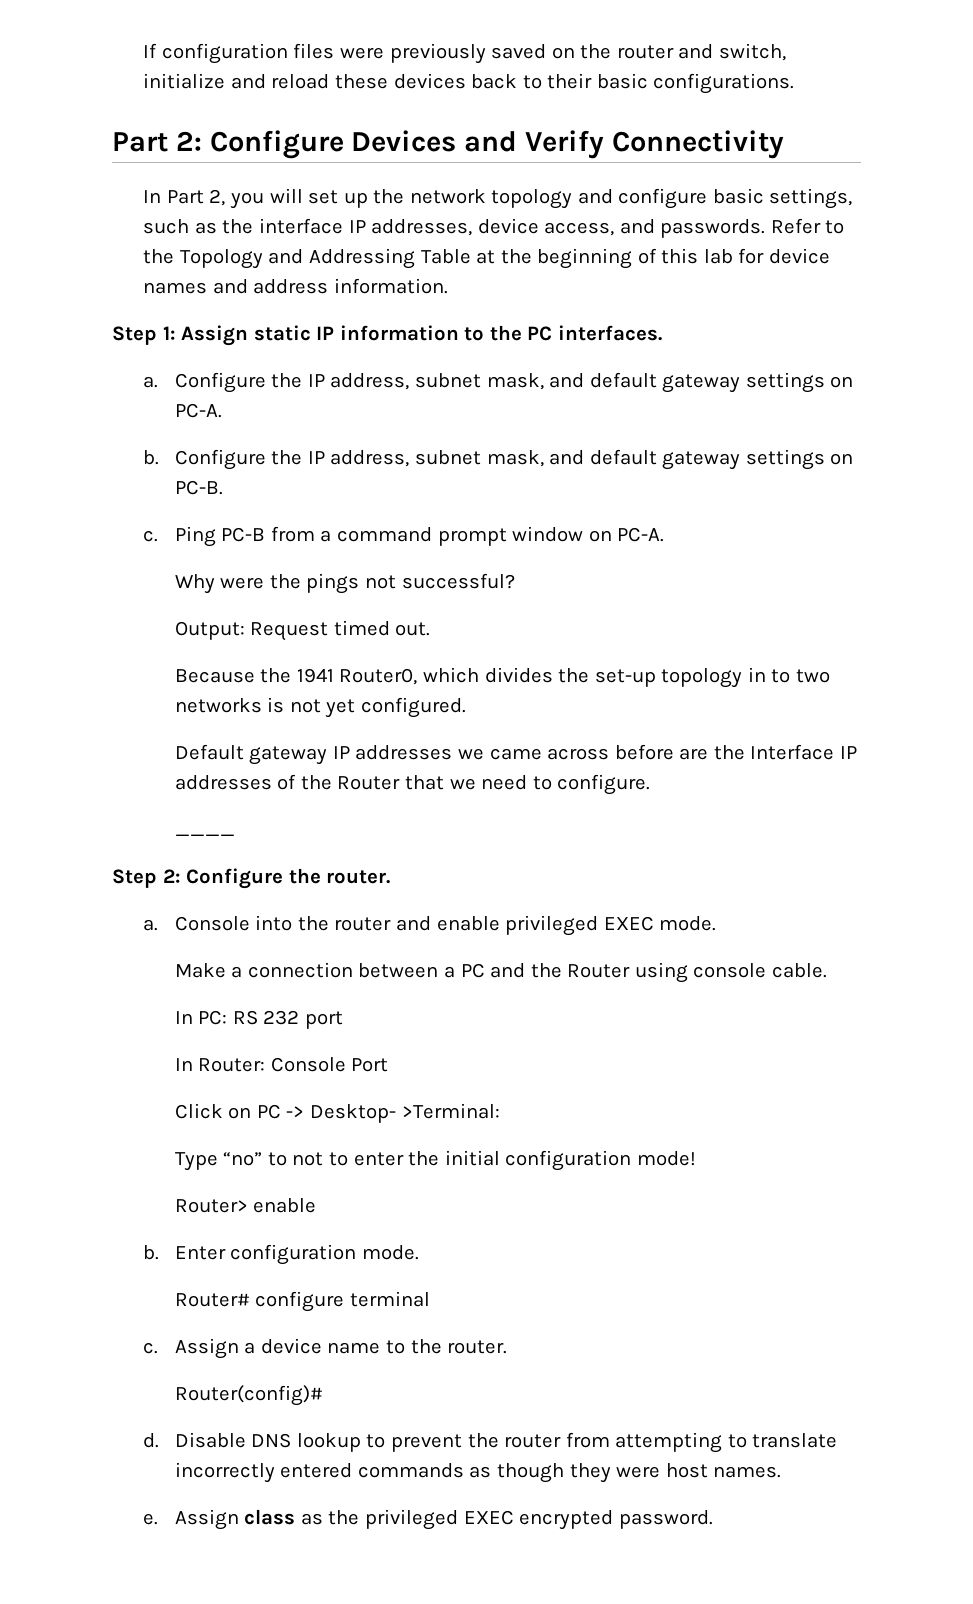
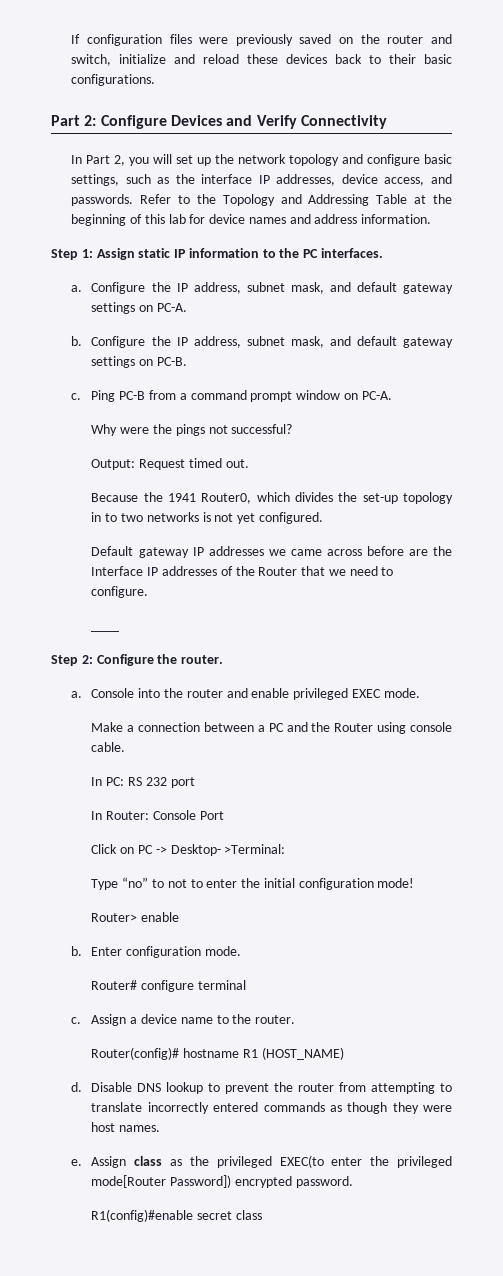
- Router(config)#
+ Router(config)# hostname R1 (HOST_NAME)
- Assign class as the privileged EXEC encrypted password.
+ Assign class as the privileged EXEC(to enter the privileged mode[Router Password]) encrypted password.
+ R1(config)#enable secret class

